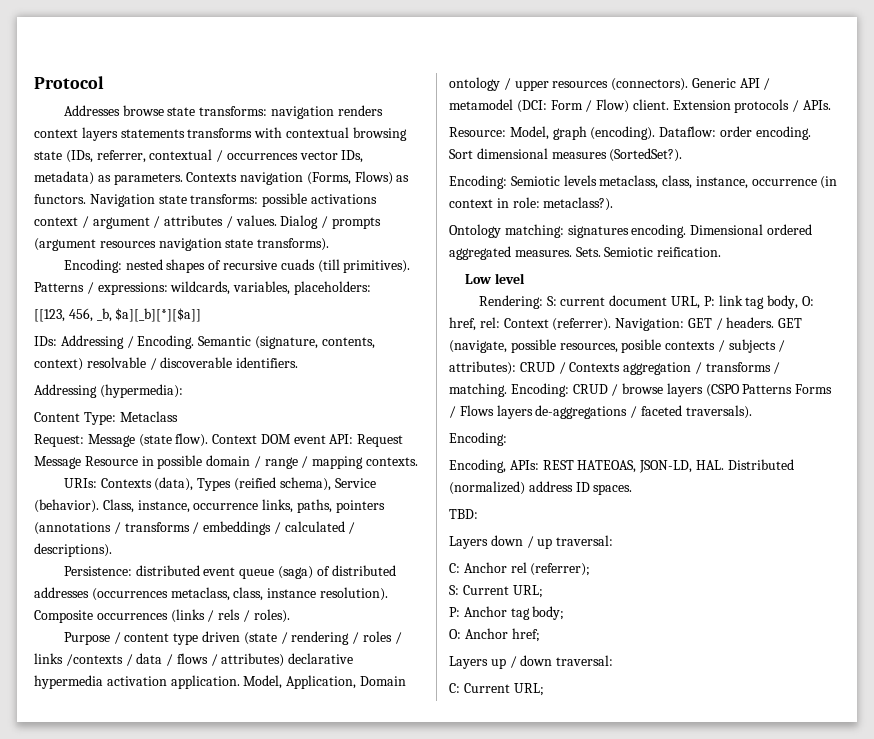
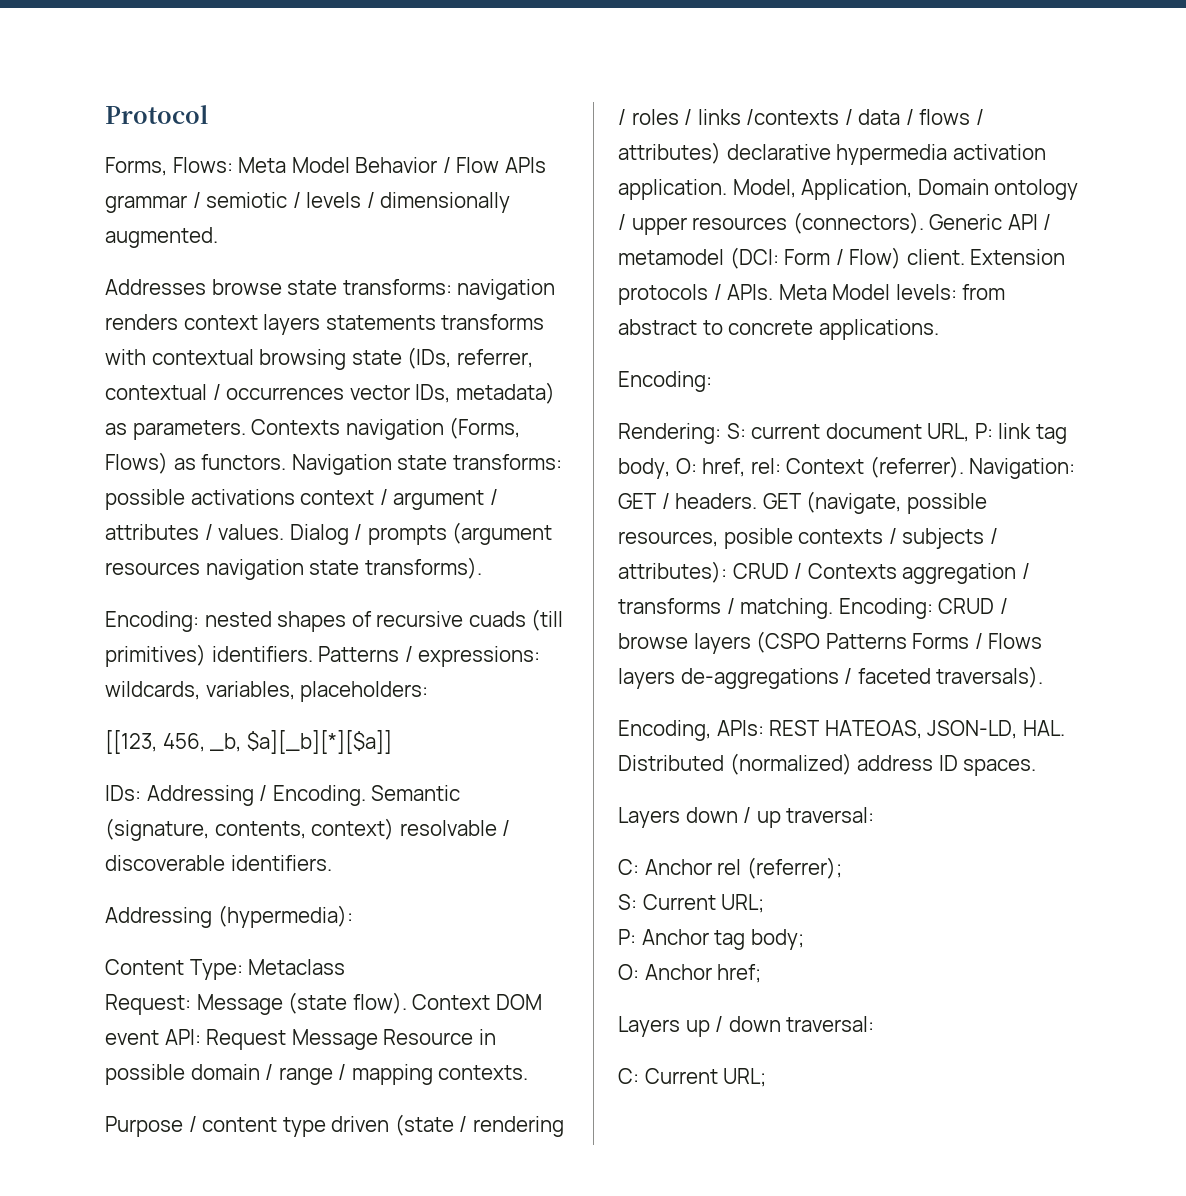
+ Forms, Flows: Meta Model Behavior / Flow APIs grammar / semiotic / levels / dimensionally augmented.
- Encoding: nested shapes of recursive cuads (till primitives).
+ Encoding: nested shapes of recursive cuads (till primitives) identifiers.
- URIs: Contexts (data), Types (reified schema), Service (behavior). Class, instance, occurrence links, paths, pointers (annotations / transforms / embeddings / calculated / descriptions).
- Persistence: distributed event queue (saga) of distributed addresses (occurrences metaclass, class, instance resolution). Composite occurrences (links / rels / roles).
- Extension protocols / APIs.
- Resource: Model, graph (encoding). Dataflow: order encoding. Sort dimensional measures (SortedSet?).
- Encoding: Semiotic levels metaclass, class, instance, occurrence (in context in role: metaclass?).
- Ontology matching: signatures encoding. Dimensional ordered aggregated measures. Sets. Semiotic reification.
- Low level
+ Extension protocols / APIs. Meta Model levels: from abstract to concrete applications.
+ Encoding:
  Encoding: CRUD / browse layers (CSPO Patterns Forms / Flows layers de-aggregations / faceted traversals).
- Encoding:
- TBD:

